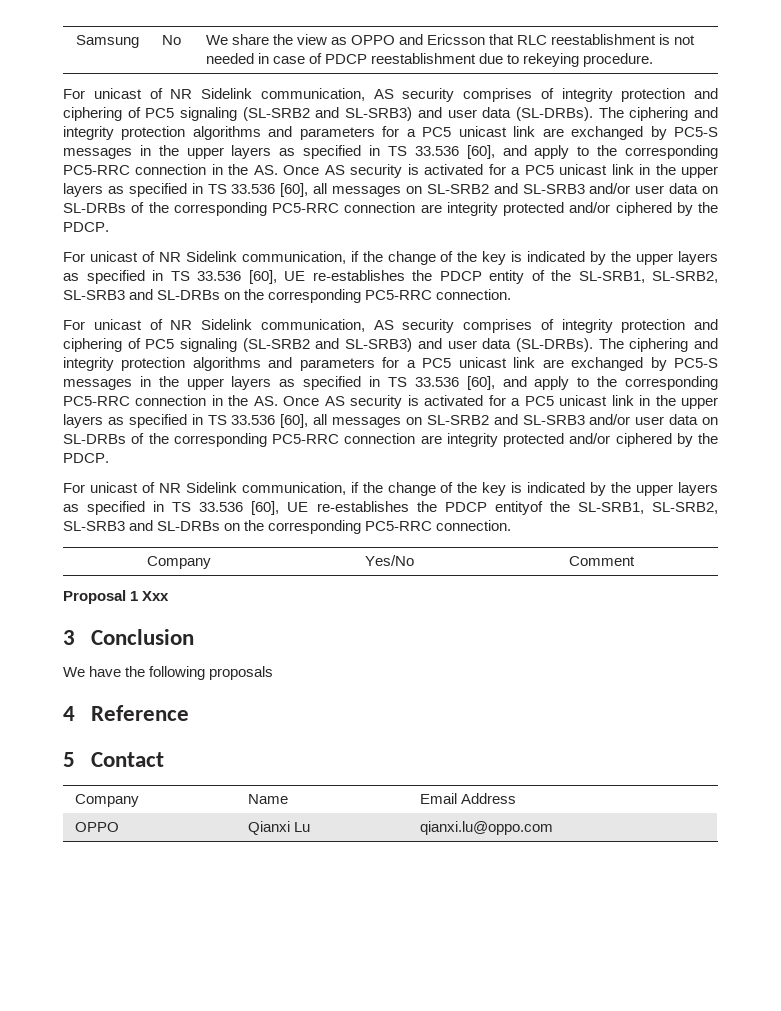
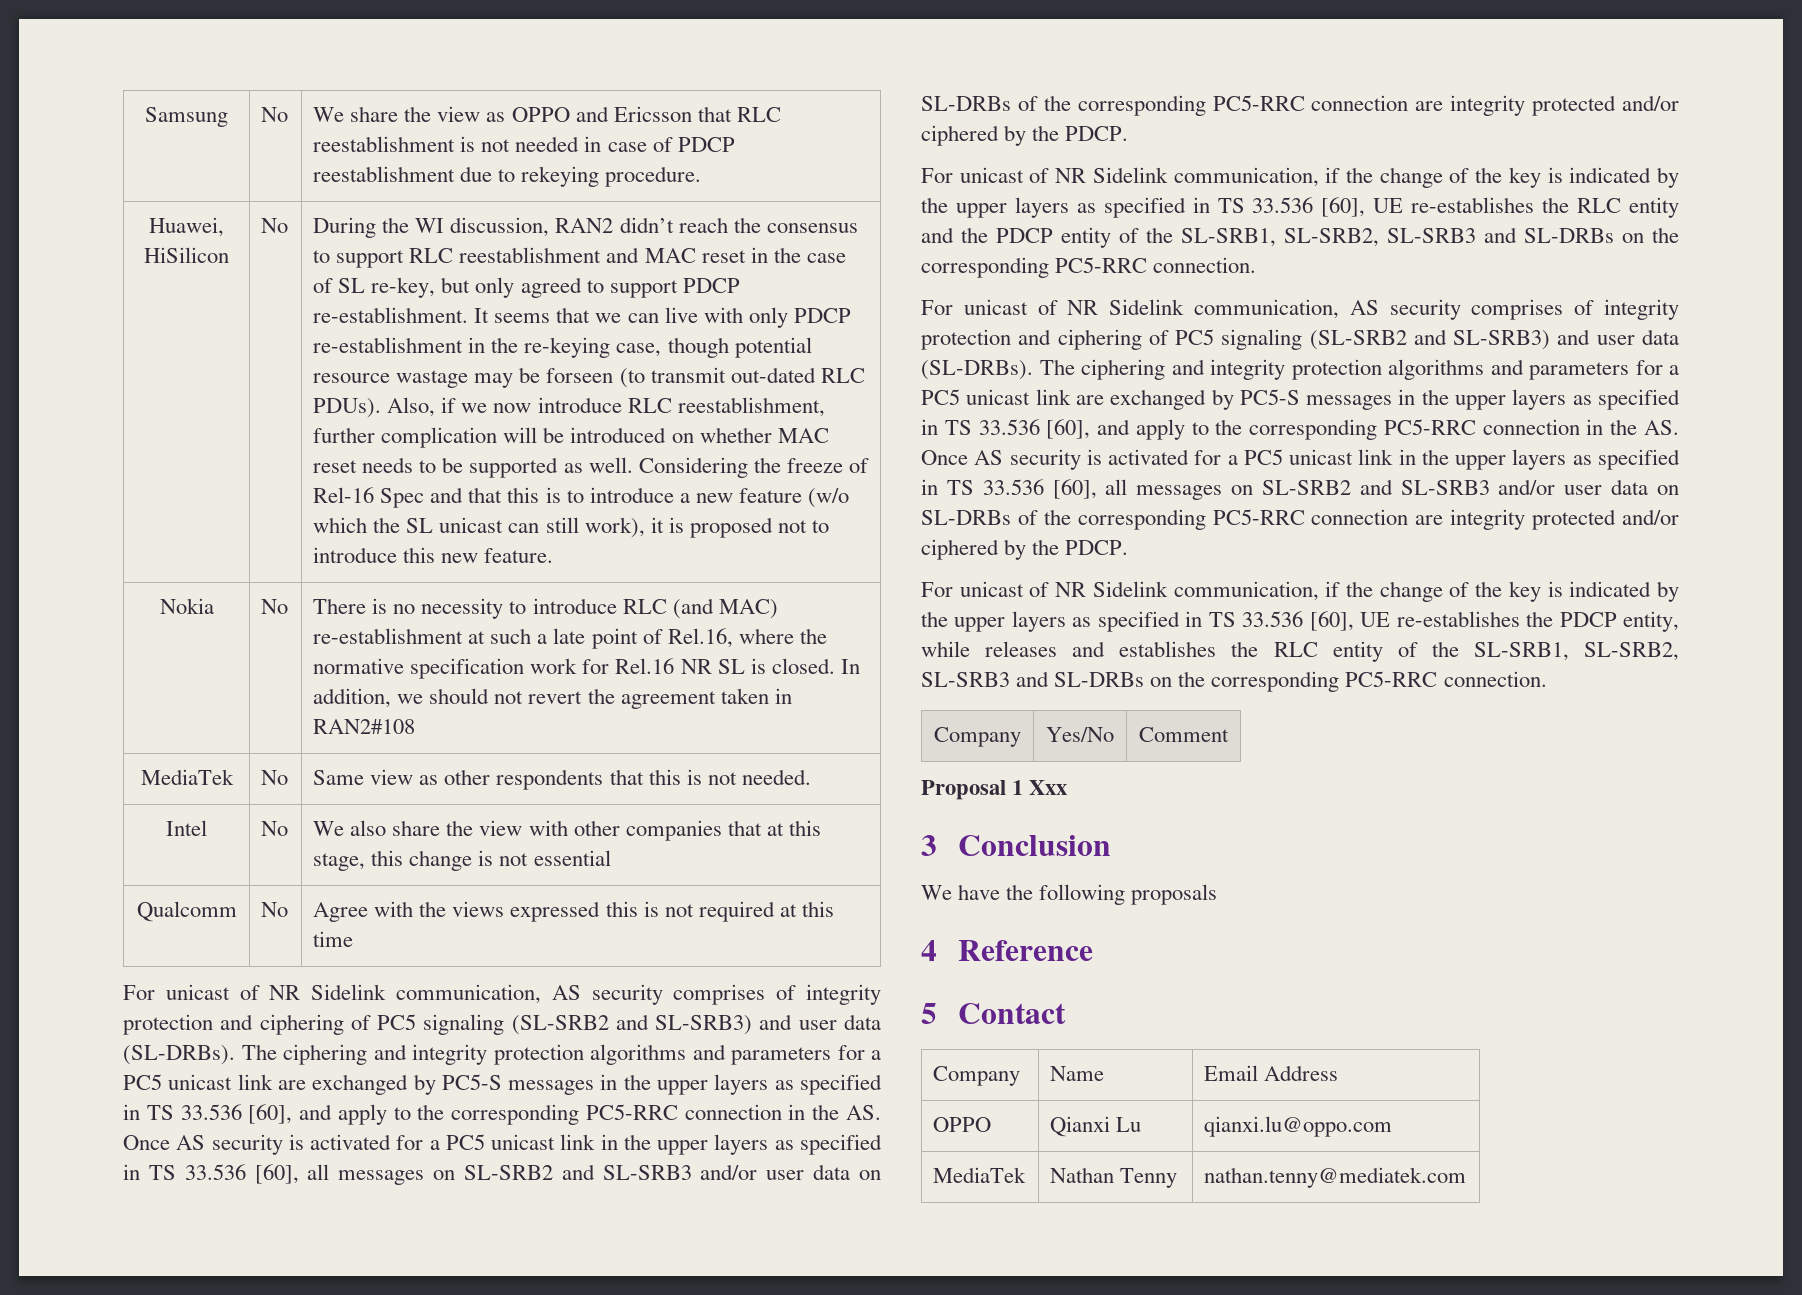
+ Huawei, HiSilicon | No | During the WI discussion, RAN2 didn’t reach the consensus to support RLC reestablishment and MAC reset in the case of SL re-key, but only agreed to support PDCP re-establishment. It seems that we can live with only PDCP re-establishment in the re-keying case, though potential resource wastage may be forseen (to transmit out-dated RLC PDUs). Also, if we now introduce RLC reestablishment, further complication will be introduced on whether MAC reset needs to be supported as well. Considering the freeze of Rel-16 Spec and that this is to introduce a new feature (w/o which the SL unicast can still work), it is proposed not to introduce this new feature.
+ Nokia | No | There is no necessity to introduce RLC (and MAC) re-establishment at such a late point of Rel.16, where the normative specification work for Rel.16 NR SL is closed. In addition, we should not revert the agreement taken in RAN2#108
+ MediaTek | No | Same view as other respondents that this is not needed.
+ Intel | No | We also share the view with other companies that at this stage, this change is not essential
+ Qualcomm | No | Agree with the views expressed this is not required at this time
- For unicast of NR Sidelink communication, if the change of the key is indicated by the upper layers as specified in TS 33.536 [60], UE re-establishes the PDCP entity of the SL-SRB1, SL-SRB2, SL-SRB3 and SL-DRBs on the corresponding PC5-RRC connection.
+ For unicast of NR Sidelink communication, if the change of the key is indicated by the upper layers as specified in TS 33.536 [60], UE re-establishes the RLC entity and the PDCP entity of the SL-SRB1, SL-SRB2, SL-SRB3 and SL-DRBs on the corresponding PC5-RRC connection.
- For unicast of NR Sidelink communication, if the change of the key is indicated by the upper layers as specified in TS 33.536 [60], UE re-establishes the PDCP entityof the SL-SRB1, SL-SRB2, SL-SRB3 and SL-DRBs on the corresponding PC5-RRC connection.
+ For unicast of NR Sidelink communication, if the change of the key is indicated by the upper layers as specified in TS 33.536 [60], UE re-establishes the PDCP entity, while releases and establishes the RLC entity of the SL-SRB1, SL-SRB2, SL-SRB3 and SL-DRBs on the corresponding PC5-RRC connection.
+ MediaTek | Nathan Tenny | nathan.tenny@mediatek.com

